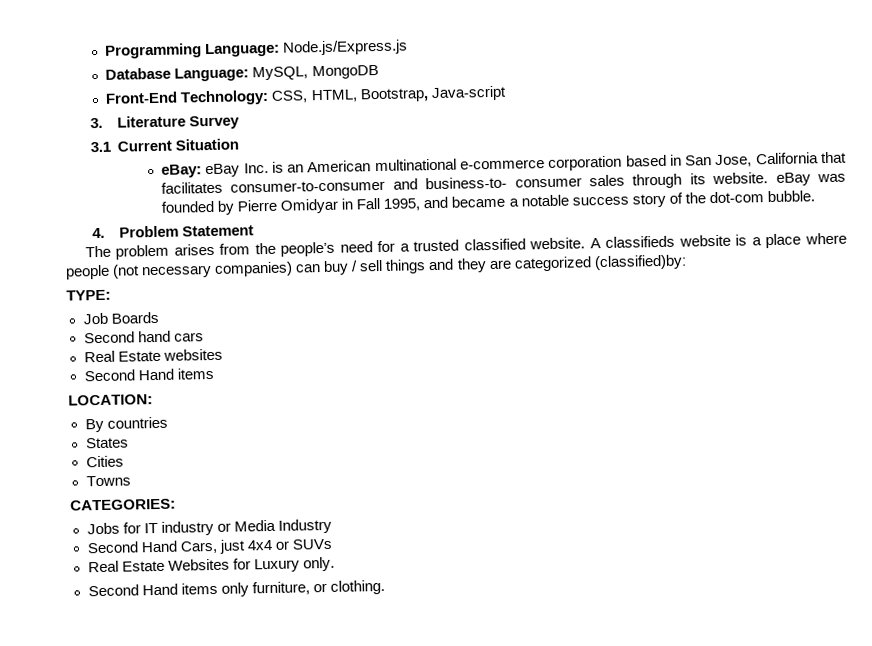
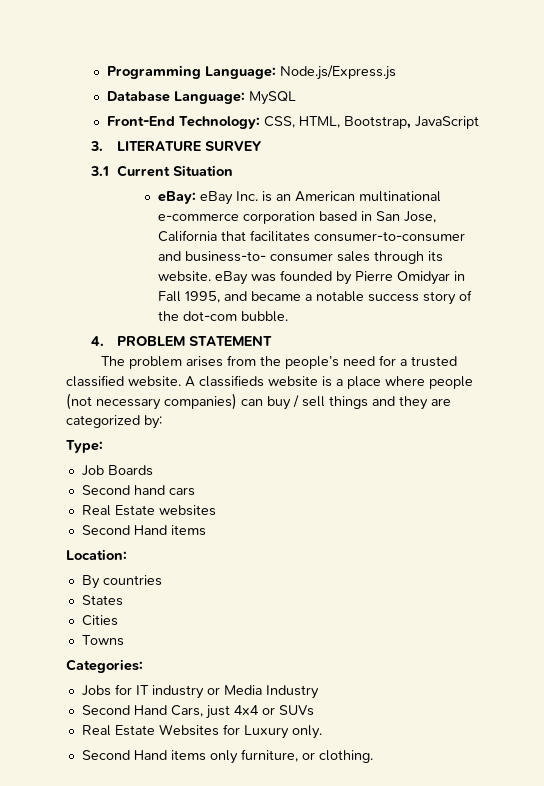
- Database Language: MySQL, MongoDB
+ Database Language: MySQL
- Front-End Technology: CSS, HTML, Bootstrap, Java-script
+ Front-End Technology: CSS, HTML, Bootstrap, JavaScript
- 3. Literature Survey
+ 3. LITERATURE SURVEY
- 4. Problem Statement
+ 4. PROBLEM STATEMENT
- A classifieds website is a place where people (not necessary companies) can buy / sell things and they are categorized (classified)by:
- TYPE:
+ A classifieds website is a place where people (not necessary companies) can buy / sell things and they are categorized by:
+ Type:
- LOCATION:
+ Location:
- CATEGORIES:
+ Categories:

